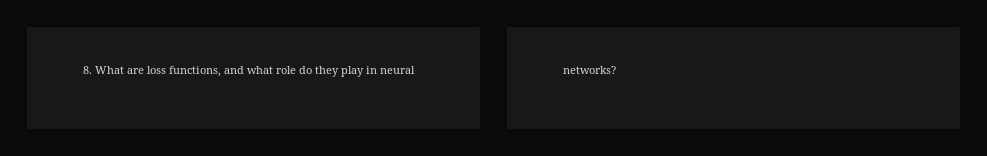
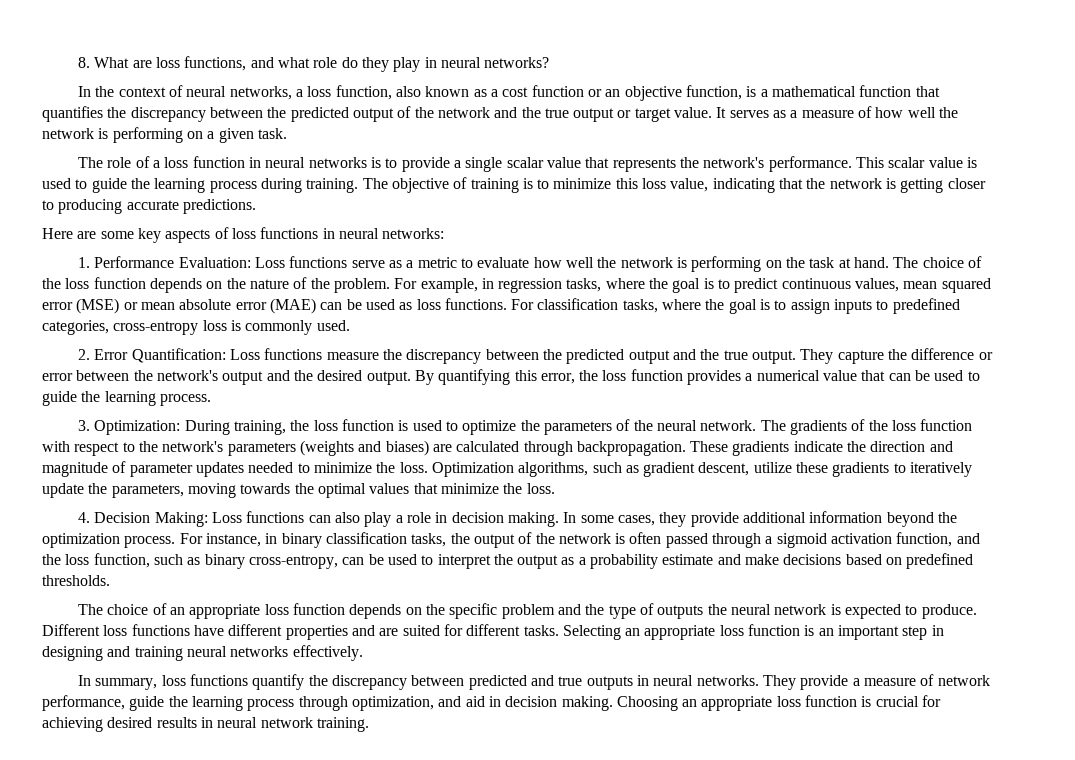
+ In the context of neural networks, a loss function, also known as a cost function or an objective function, is a mathematical function that quantifies the discrepancy between the predicted output of the network and the true output or target value. It serves as a measure of how well the network is performing on a given task.
+ The role of a loss function in neural networks is to provide a single scalar value that represents the network's performance. This scalar value is used to guide the learning process during training. The objective of training is to minimize this loss value, indicating that the network is getting closer to producing accurate predictions.
+ Here are some key aspects of loss functions in neural networks:
+ 1. Performance Evaluation: Loss functions serve as a metric to evaluate how well the network is performing on the task at hand. The choice of the loss function depends on the nature of the problem. For example, in regression tasks, where the goal is to predict continuous values, mean squared error (MSE) or mean absolute error (MAE) can be used as loss functions. For classification tasks, where the goal is to assign inputs to predefined categories, cross-entropy loss is commonly used.
+ 2. Error Quantification: Loss functions measure the discrepancy between the predicted output and the true output. They capture the difference or error between the network's output and the desired output. By quantifying this error, the loss function provides a numerical value that can be used to guide the learning process.
+ 3. Optimization: During training, the loss function is used to optimize the parameters of the neural network. The gradients of the loss function with respect to the network's parameters (weights and biases) are calculated through backpropagation. These gradients indicate the direction and magnitude of parameter updates needed to minimize the loss. Optimization algorithms, such as gradient descent, utilize these gradients to iteratively update the parameters, moving towards the optimal values that minimize the loss.
+ 4. Decision Making: Loss functions can also play a role in decision making. In some cases, they provide additional information beyond the optimization process. For instance, in binary classification tasks, the output of the network is often passed through a sigmoid activation function, and the loss function, such as binary cross-entropy, can be used to interpret the output as a probability estimate and make decisions based on predefined thresholds.
+ The choice of an appropriate loss function depends on the specific problem and the type of outputs the neural network is expected to produce. Different loss functions have different properties and are suited for different tasks. Selecting an appropriate loss function is an important step in designing and training neural networks effectively.
+ In summary, loss functions quantify the discrepancy between predicted and true outputs in neural networks. They provide a measure of network performance, guide the learning process through optimization, and aid in decision making. Choosing an appropriate loss function is crucial for achieving desired results in neural network training.

